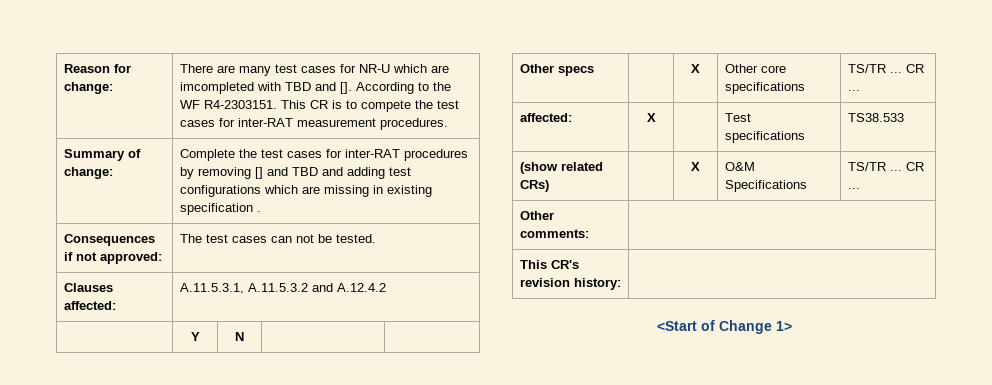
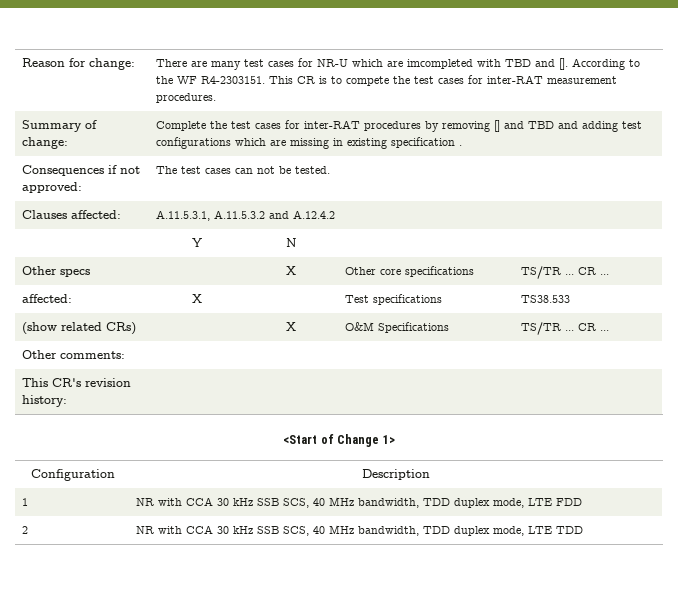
+ Configuration | Description
+ 1 | NR with CCA 30 kHz SSB SCS, 40 MHz bandwidth, TDD duplex mode, LTE FDD
+ 2 | NR with CCA 30 kHz SSB SCS, 40 MHz bandwidth, TDD duplex mode, LTE TDD

